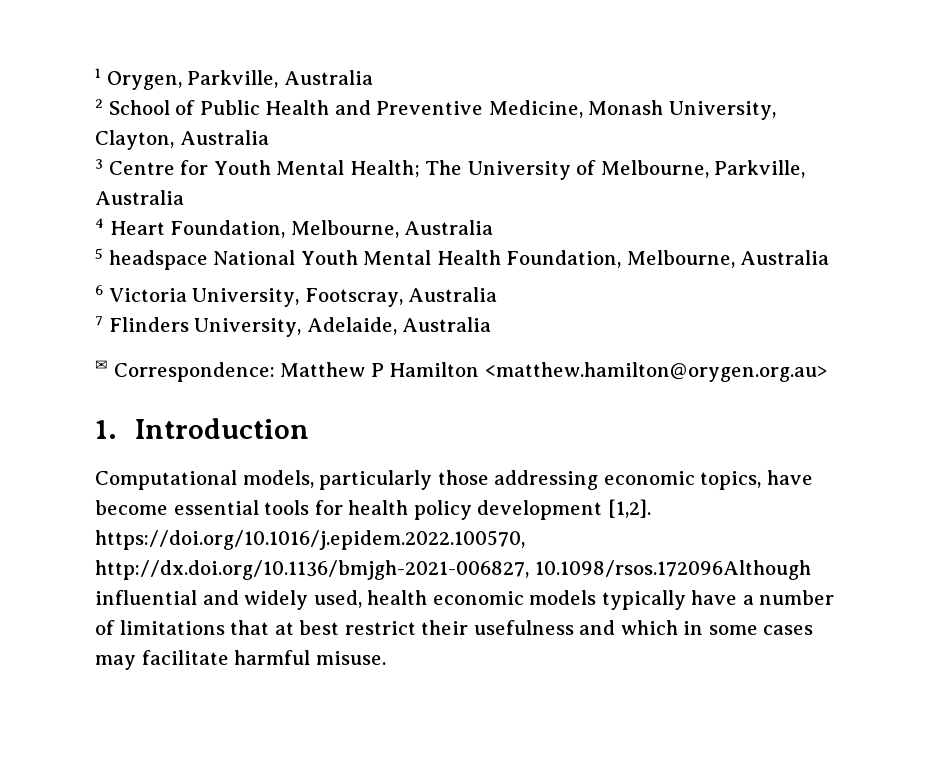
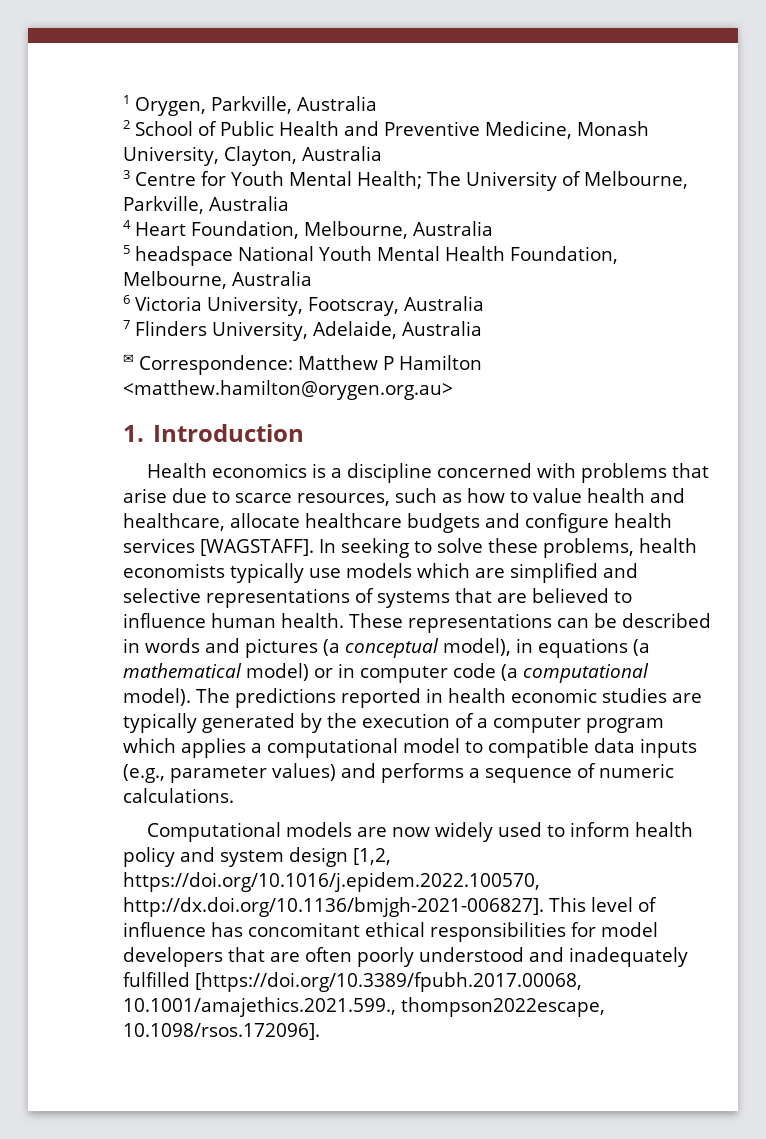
- Computational models, particularly those addressing economic topics, have become essential tools for health policy development [1,2]. https://doi.org/10.1016/j.epidem.2022.100570, http://dx.doi.org/10.1136/bmjgh-2021-006827, 10.1098/rsos.172096Although influential and widely used, health economic models typically have a number of limitations that at best restrict their usefulness and which in some cases may facilitate harmful misuse.
+ Health economics is a discipline concerned with problems that arise due to scarce resources, such as how to value health and healthcare, allocate healthcare budgets and configure health services [WAGSTAFF]. In seeking to solve these problems, health economists typically use models which are simplified and selective representations of systems that are believed to influence human health. These representations can be described in words and pictures (a conceptual model), in equations (a mathematical model) or in computer code (a computational model). The predictions reported in health economic studies are typically generated by the execution of a computer program which applies a computational model to compatible data inputs (e.g., parameter values) and performs a sequence of numeric calculations.
+ Computational models are now widely used to inform health policy and system design [1,2, https://doi.org/10.1016/j.epidem.2022.100570, http://dx.doi.org/10.1136/bmjgh-2021-006827]. This level of influence has concomitant ethical responsibilities for model developers that are often poorly understood and inadequately fulfilled [https://doi.org/10.3389/fpubh.2017.00068, 10.1001/amajethics.2021.599., thompson2022escape, 10.1098/rsos.172096].

